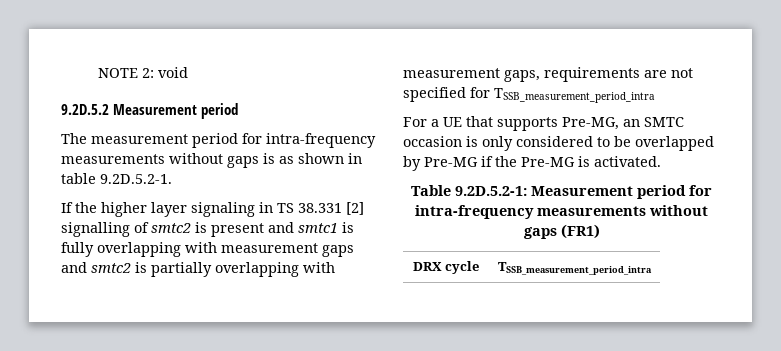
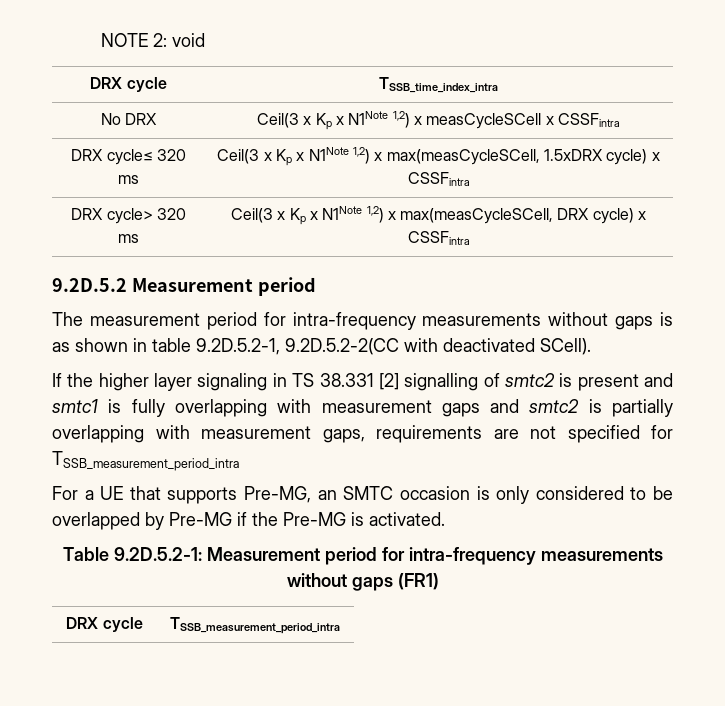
+ DRX cycle | TSSB_time_index_intra
+ No DRX | Ceil(3 x Kp x N1Note 1,2) x measCycleSCell x CSSFintra
+ DRX cycle≤ 320 ms | Ceil(3 x Kp x N1Note 1,2) x max(measCycleSCell, 1.5xDRX cycle) x CSSFintra
+ DRX cycle> 320 ms | Ceil(3 x Kp x N1Note 1,2) x max(measCycleSCell, DRX cycle) x CSSFintra
- The measurement period for intra-frequency measurements without gaps is as shown in table 9.2D.5.2-1.
+ The measurement period for intra-frequency measurements without gaps is as shown in table 9.2D.5.2-1, 9.2D.5.2-2(CC with deactivated SCell).

